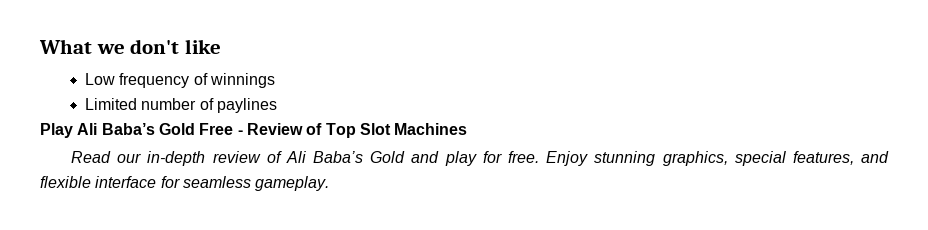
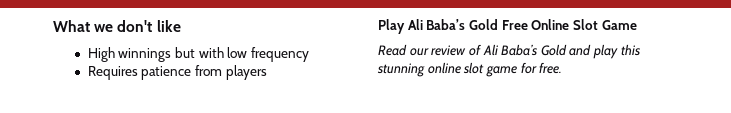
- Low frequency of winnings
- Limited number of paylines
+ High winnings but with low frequency
+ Requires patience from players
- Play Ali Baba’s Gold Free - Review of Top Slot Machines
+ Play Ali Baba’s Gold Free Online Slot Game
- Read our in-depth review of Ali Baba’s Gold and play for free. Enjoy stunning graphics, special features, and flexible interface for seamless gameplay.
+ Read our review of Ali Baba’s Gold and play this stunning online slot game for free.

